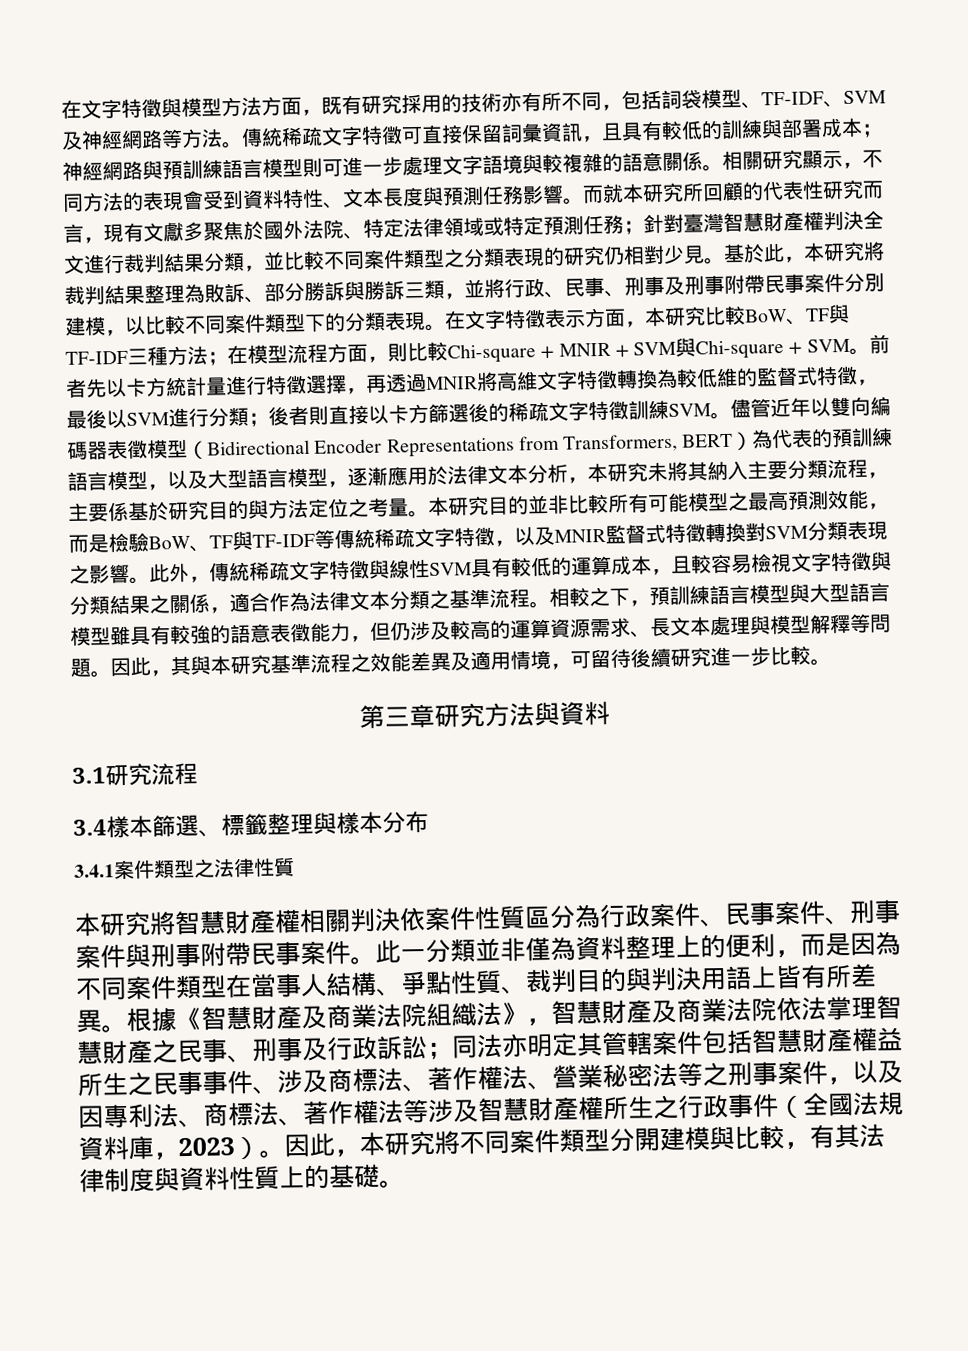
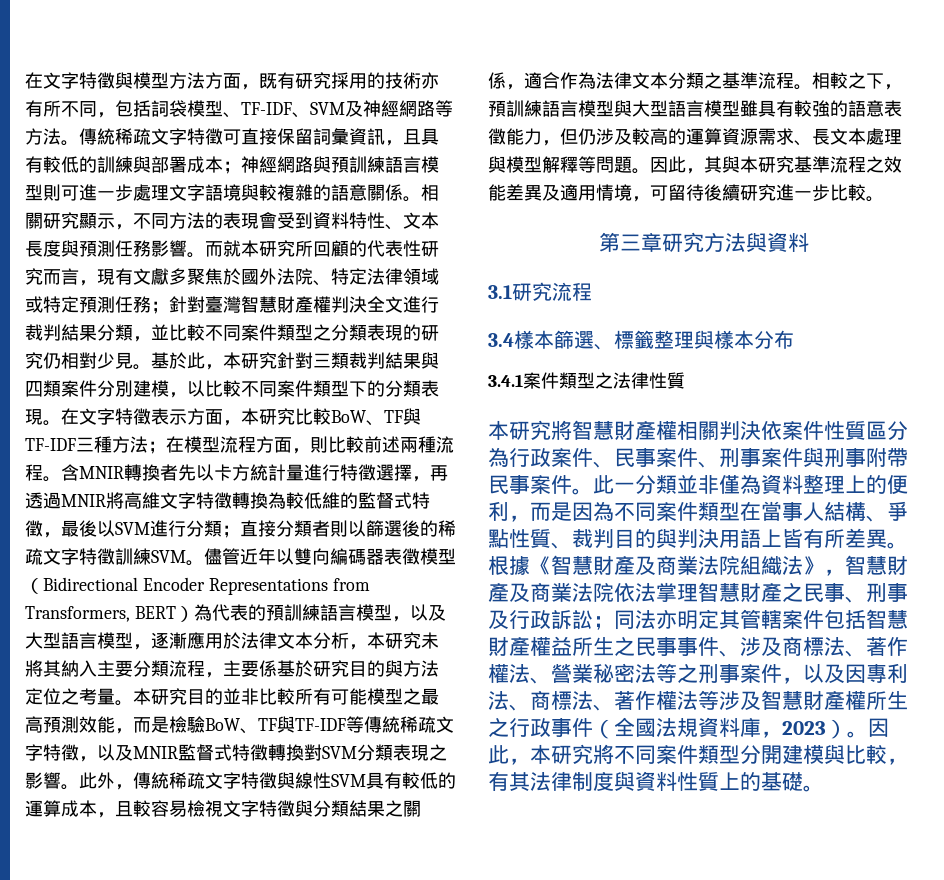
- 基於此，本研究將裁判結果整理為敗訴、部分勝訴與勝訴三類，並將行政、民事、刑事及刑事附帶民事案件分別建模，以比較不同案件類型下的分類表現。
+ 基於此，本研究針對三類裁判結果與四類案件分別建模，以比較不同案件類型下的分類表現。
- 在文字特徵表示方面，本研究比較BoW、TF與TF-IDF三種方法；在模型流程方面，則比較Chi-square + MNIR + SVM與Chi-square + SVM。前者先以卡方統計量進行特徵選擇，再透過MNIR將高維文字特徵轉換為較低維的監督式特徵，最後以SVM進行分類；後者則直接以卡方篩選後的稀疏文字特徵訓練SVM。
+ 在文字特徵表示方面，本研究比較BoW、TF與TF-IDF三種方法；在模型流程方面，則比較前述兩種流程。含MNIR轉換者先以卡方統計量進行特徵選擇，再透過MNIR將高維文字特徵轉換為較低維的監督式特徵，最後以SVM進行分類；直接分類者則以篩選後的稀疏文字特徵訓練SVM。

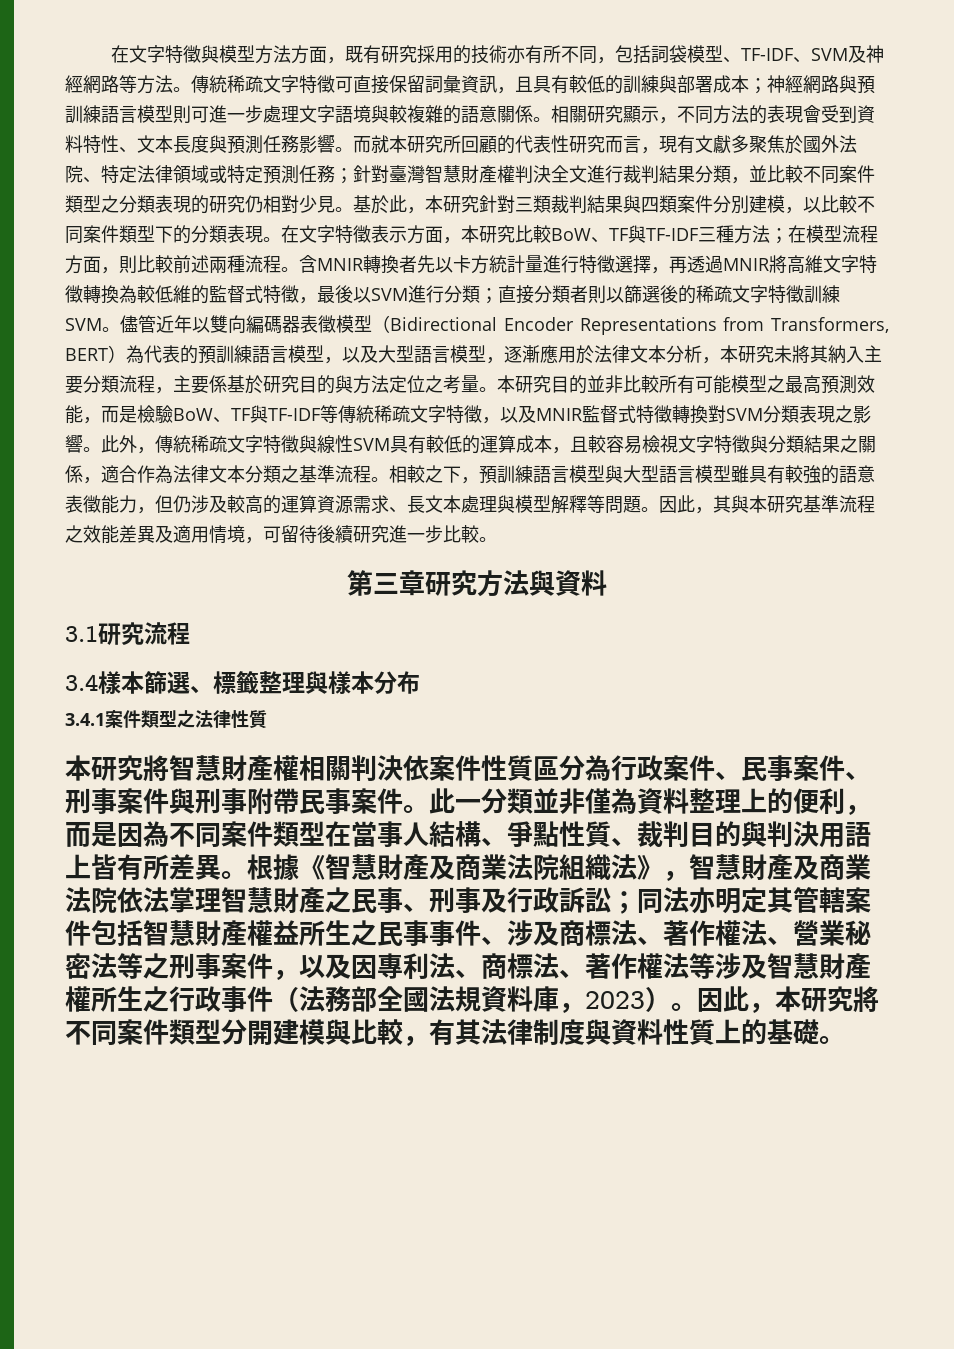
- 同法亦明定其管轄案件包括智慧財產權益所生之民事事件、涉及商標法、著作權法、營業秘密法等之刑事案件，以及因專利法、商標法、著作權法等涉及智慧財產權所生之行政事件（全國法規資料庫，2023）。
+ 同法亦明定其管轄案件包括智慧財產權益所生之民事事件、涉及商標法、著作權法、營業秘密法等之刑事案件，以及因專利法、商標法、著作權法等涉及智慧財產權所生之行政事件（法務部全國法規資料庫，2023）。

